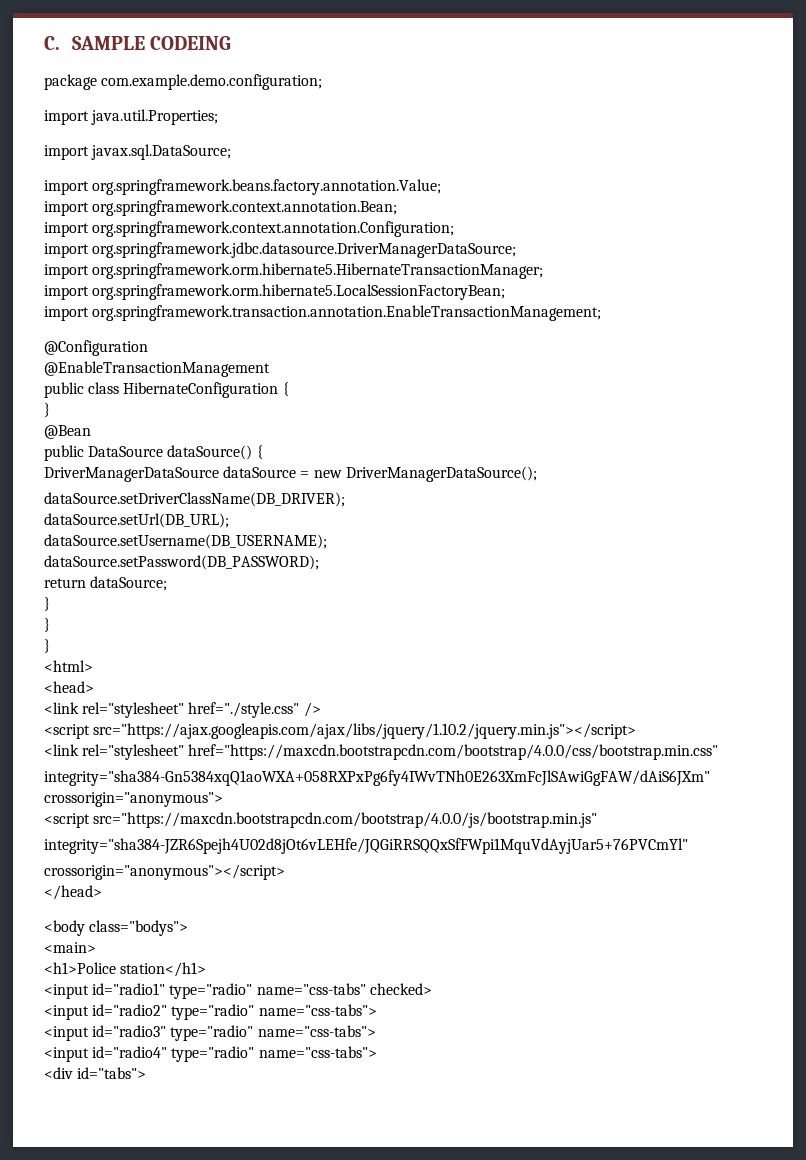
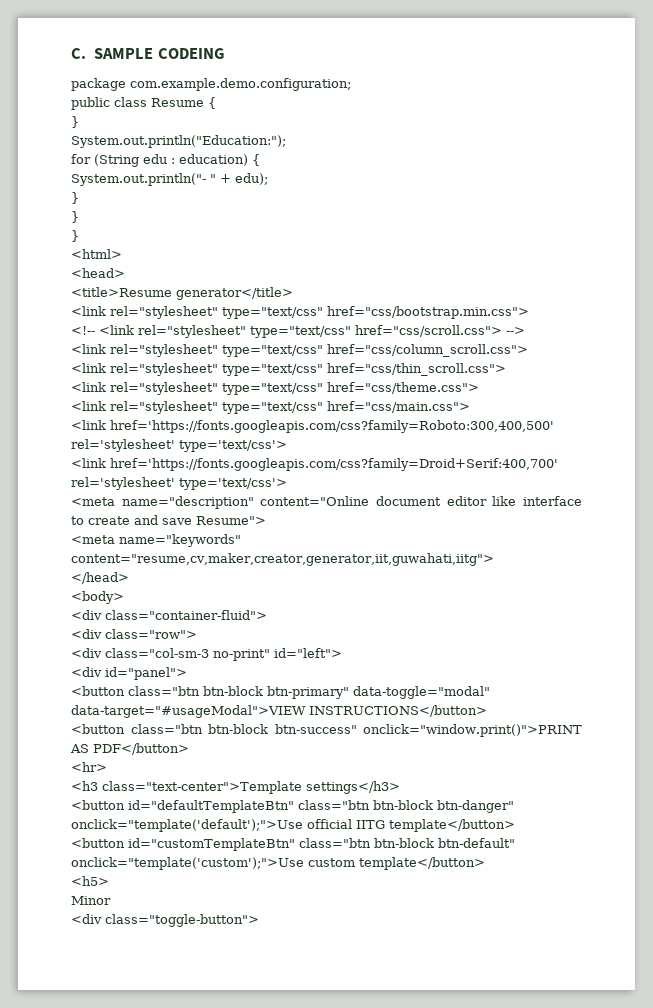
- import java.util.Properties;
- import javax.sql.DataSource;
- import org.springframework.beans.factory.annotation.Value;
- import org.springframework.context.annotation.Bean;
- import org.springframework.context.annotation.Configuration;
- import org.springframework.jdbc.datasource.DriverManagerDataSource;
- import org.springframework.orm.hibernate5.HibernateTransactionManager;
- import org.springframework.orm.hibernate5.LocalSessionFactoryBean;
- import org.springframework.transaction.annotation.EnableTransactionManagement;
- @Configuration
- @EnableTransactionManagement
- public class HibernateConfiguration {
+ public class Resume {
- @Bean
- public DataSource dataSource() {
- DriverManagerDataSource dataSource = new DriverManagerDataSource();
- dataSource.setDriverClassName(DB_DRIVER);
- dataSource.setUrl(DB_URL);
- dataSource.setUsername(DB_USERNAME);
- dataSource.setPassword(DB_PASSWORD);
- return dataSource;
+ System.out.println("Education:");
+ for (String edu : education) {
+ System.out.println("- " + edu);
- <link rel="stylesheet" href="./style.css" />
- <script src="https://ajax.googleapis.com/ajax/libs/jquery/1.10.2/jquery.min.js"></script>
- <link rel="stylesheet" href="https://maxcdn.bootstrapcdn.com/bootstrap/4.0.0/css/bootstrap.min.css"
- integrity="sha384-Gn5384xqQ1aoWXA+058RXPxPg6fy4IWvTNh0E263XmFcJlSAwiGgFAW/dAiS6JXm" crossorigin="anonymous">
- <script src="https://maxcdn.bootstrapcdn.com/bootstrap/4.0.0/js/bootstrap.min.js"
- integrity="sha384-JZR6Spejh4U02d8jOt6vLEHfe/JQGiRRSQQxSfFWpi1MquVdAyjUar5+76PVCmYl"
- crossorigin="anonymous"></script>
+ <title>Resume generator</title>
+ <link rel="stylesheet" type="text/css" href="css/bootstrap.min.css">
+ <!-- <link rel="stylesheet" type="text/css" href="css/scroll.css"> -->
+ <link rel="stylesheet" type="text/css" href="css/column_scroll.css">
+ <link rel="stylesheet" type="text/css" href="css/thin_scroll.css">
+ <link rel="stylesheet" type="text/css" href="css/theme.css">
+ <link rel="stylesheet" type="text/css" href="css/main.css">
+ <link href='https://fonts.googleapis.com/css?family=Roboto:300,400,500' rel='stylesheet' type='text/css'>
+ <link href='https://fonts.googleapis.com/css?family=Droid+Serif:400,700' rel='stylesheet' type='text/css'>
+ <meta name="description" content="Online document editor like interface to create and save Resume">
+ <meta name="keywords" content="resume,cv,maker,creator,generator,iit,guwahati,iitg">
  </head>
- <body class="bodys">
- <main>
- <h1>Police station</h1>
- <input id="radio1" type="radio" name="css-tabs" checked>
- <input id="radio2" type="radio" name="css-tabs">
- <input id="radio3" type="radio" name="css-tabs">
- <input id="radio4" type="radio" name="css-tabs">
- <div id="tabs">
+ <body>
+ <div class="container-fluid">
+ <div class="row">
+ <div class="col-sm-3 no-print" id="left">
+ <div id="panel">
+ <button class="btn btn-block btn-primary" data-toggle="modal" data-target="#usageModal">VIEW INSTRUCTIONS</button>
+ <button class="btn btn-block btn-success" onclick="window.print()">PRINT AS PDF</button>
+ <hr>
+ <h3 class="text-center">Template settings</h3>
+ <button id="defaultTemplateBtn" class="btn btn-block btn-danger" onclick="template('default');">Use official IITG template</button>
+ <button id="customTemplateBtn" class="btn btn-block btn-default" onclick="template('custom');">Use custom template</button>
+ <h5>
+ Minor
+ <div class="toggle-button">

